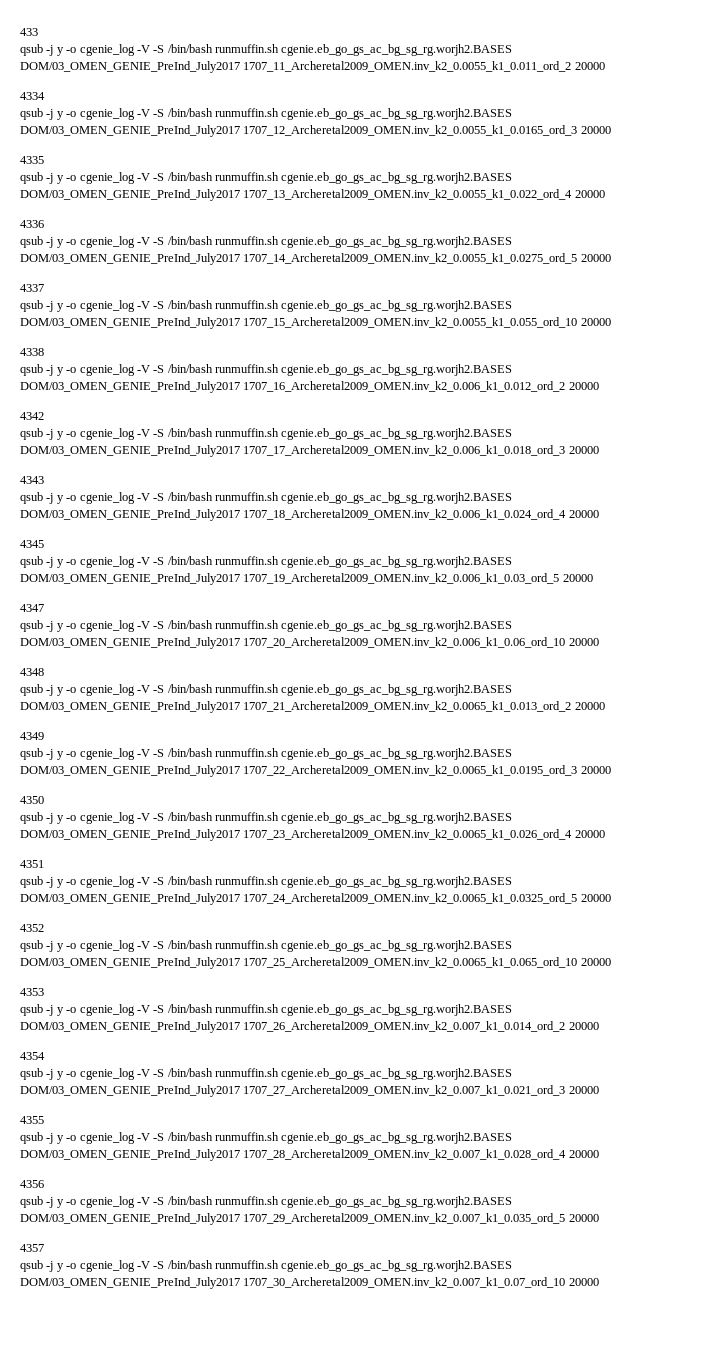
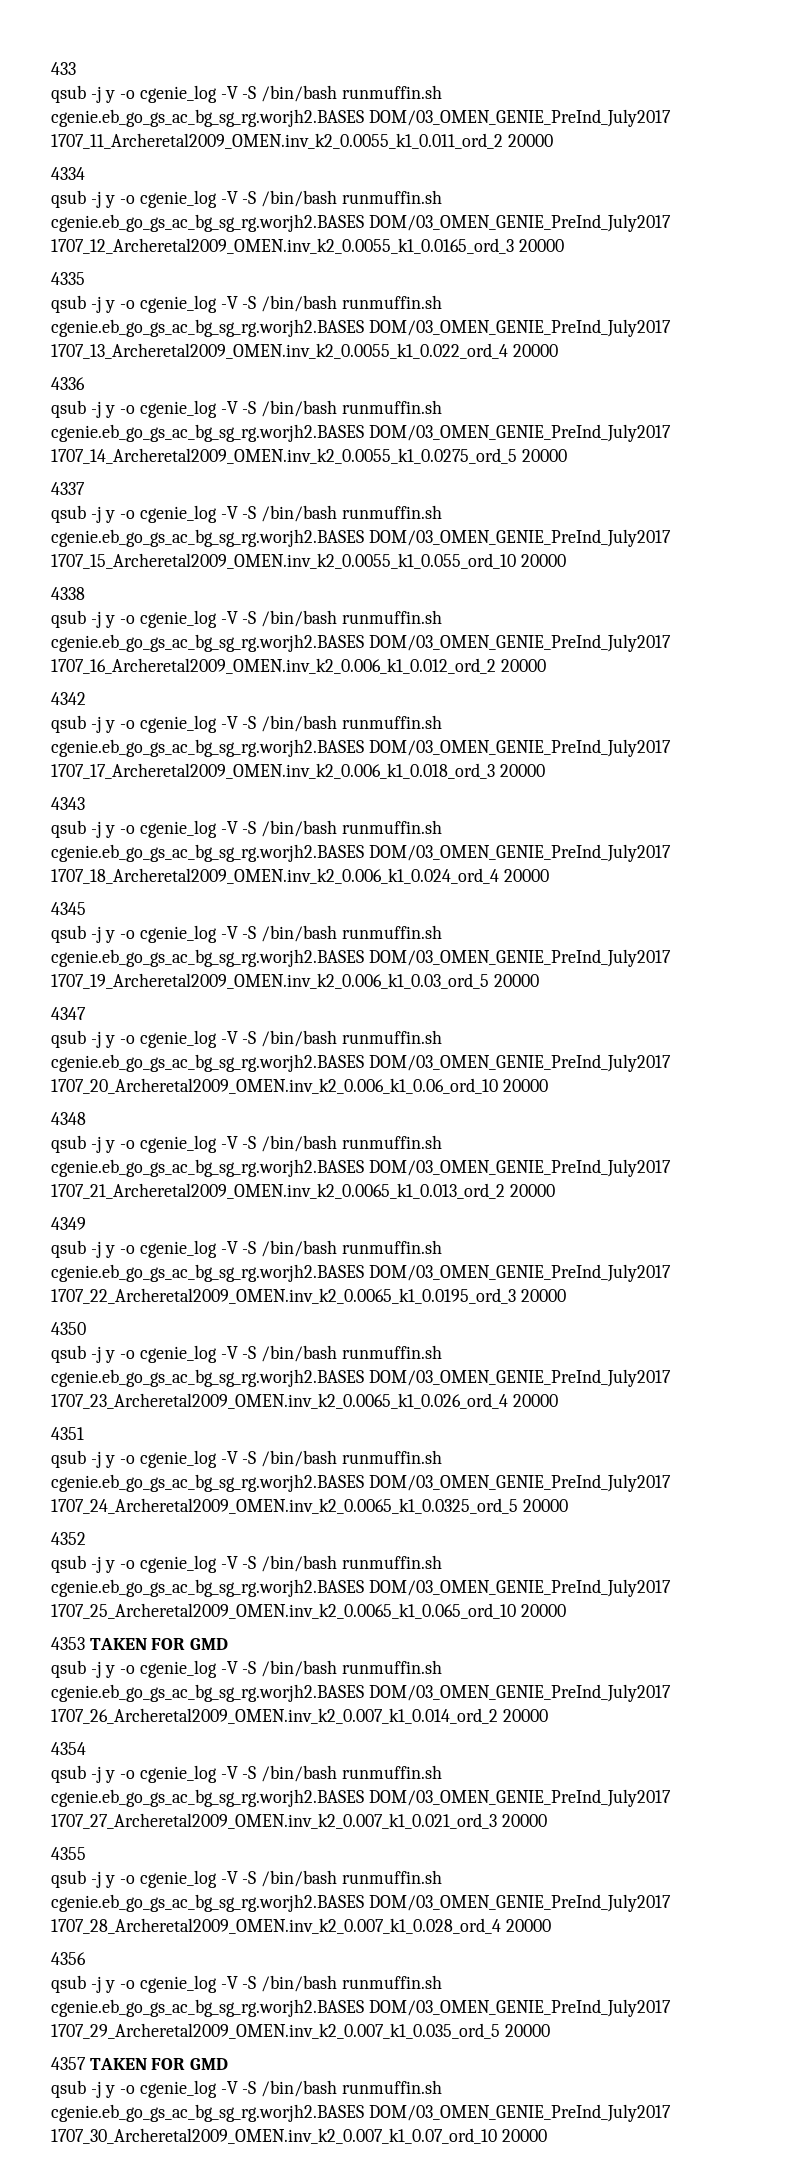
- 4353
+ 4353 TAKEN FOR GMD
- 4357
+ 4357 TAKEN FOR GMD

